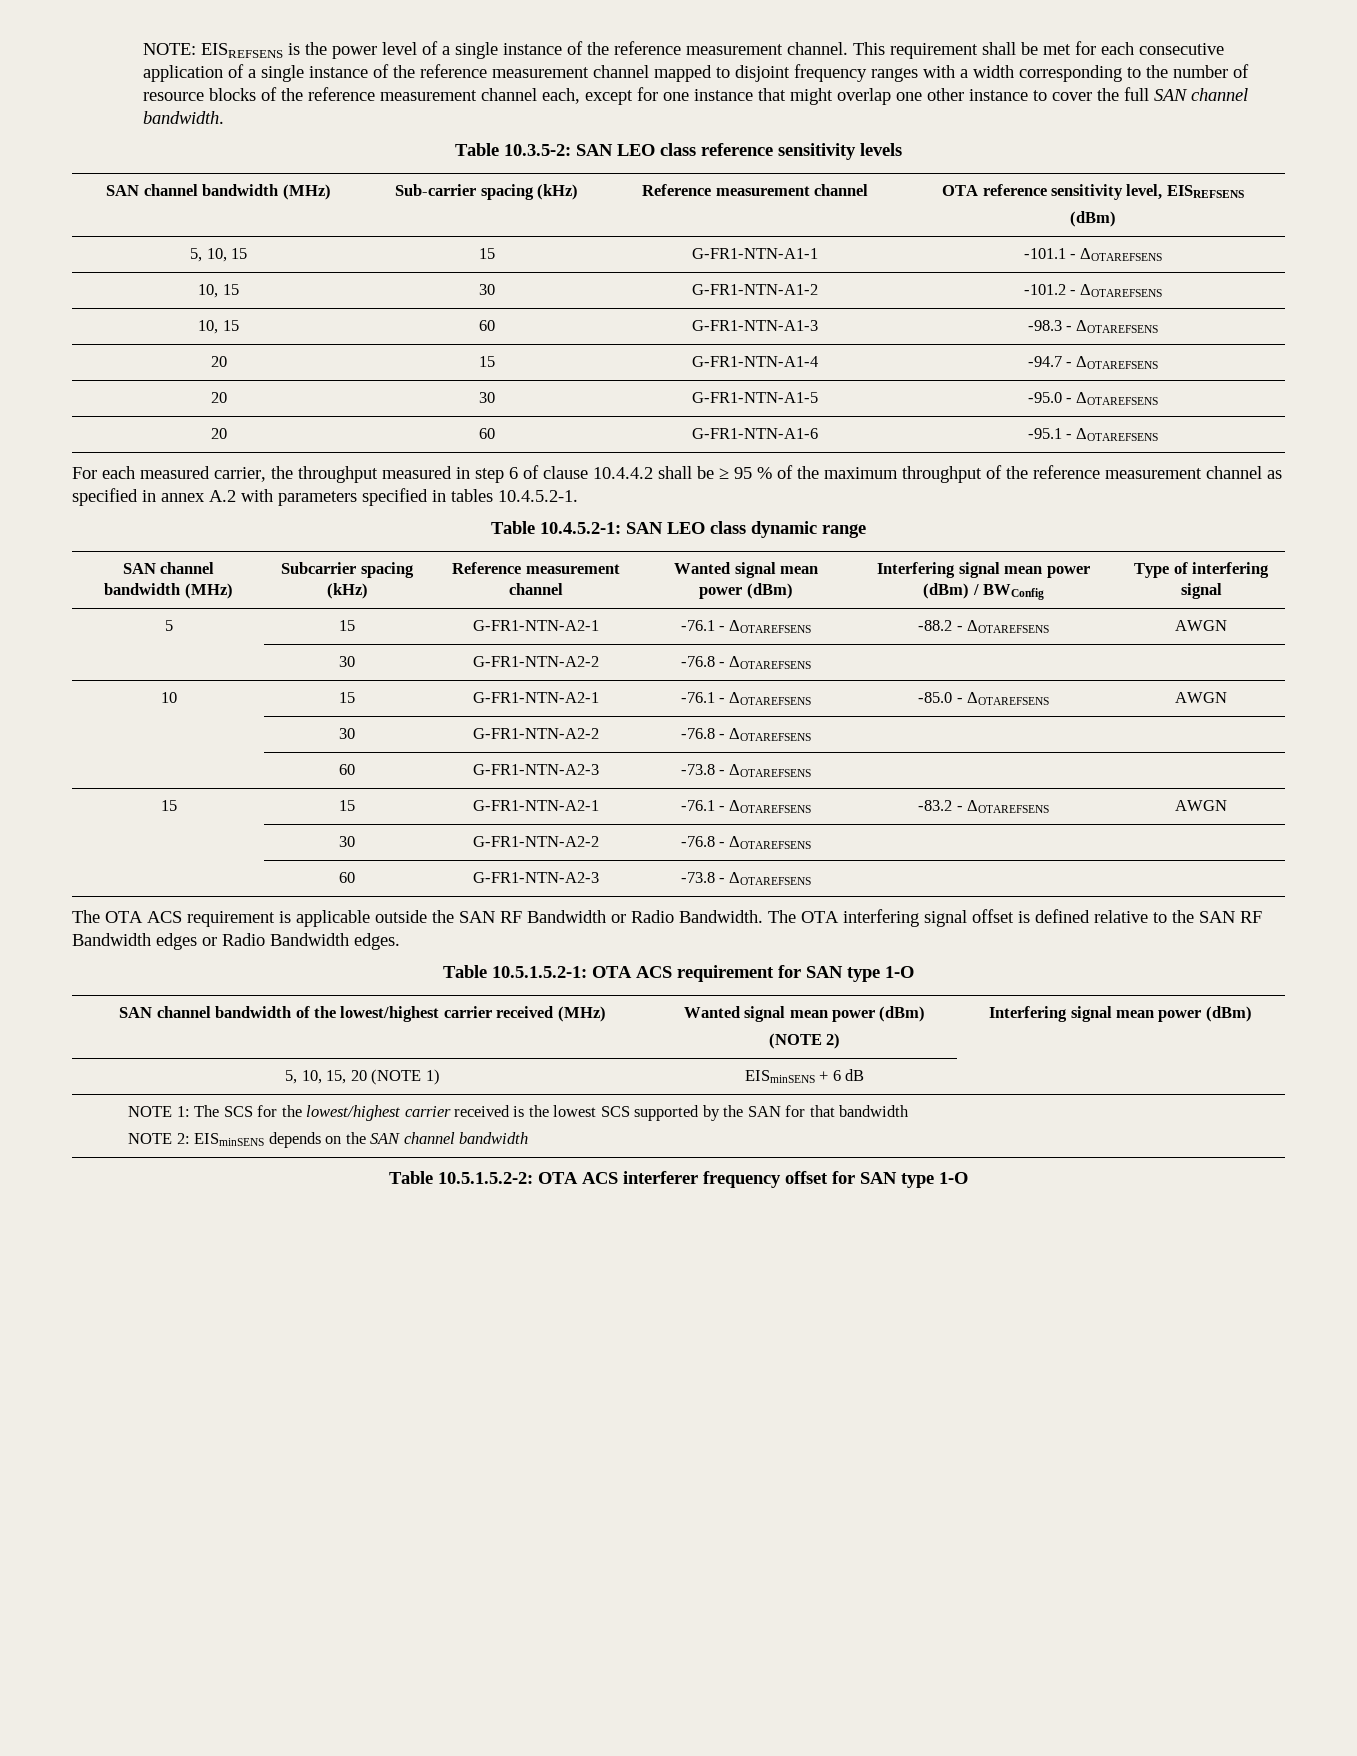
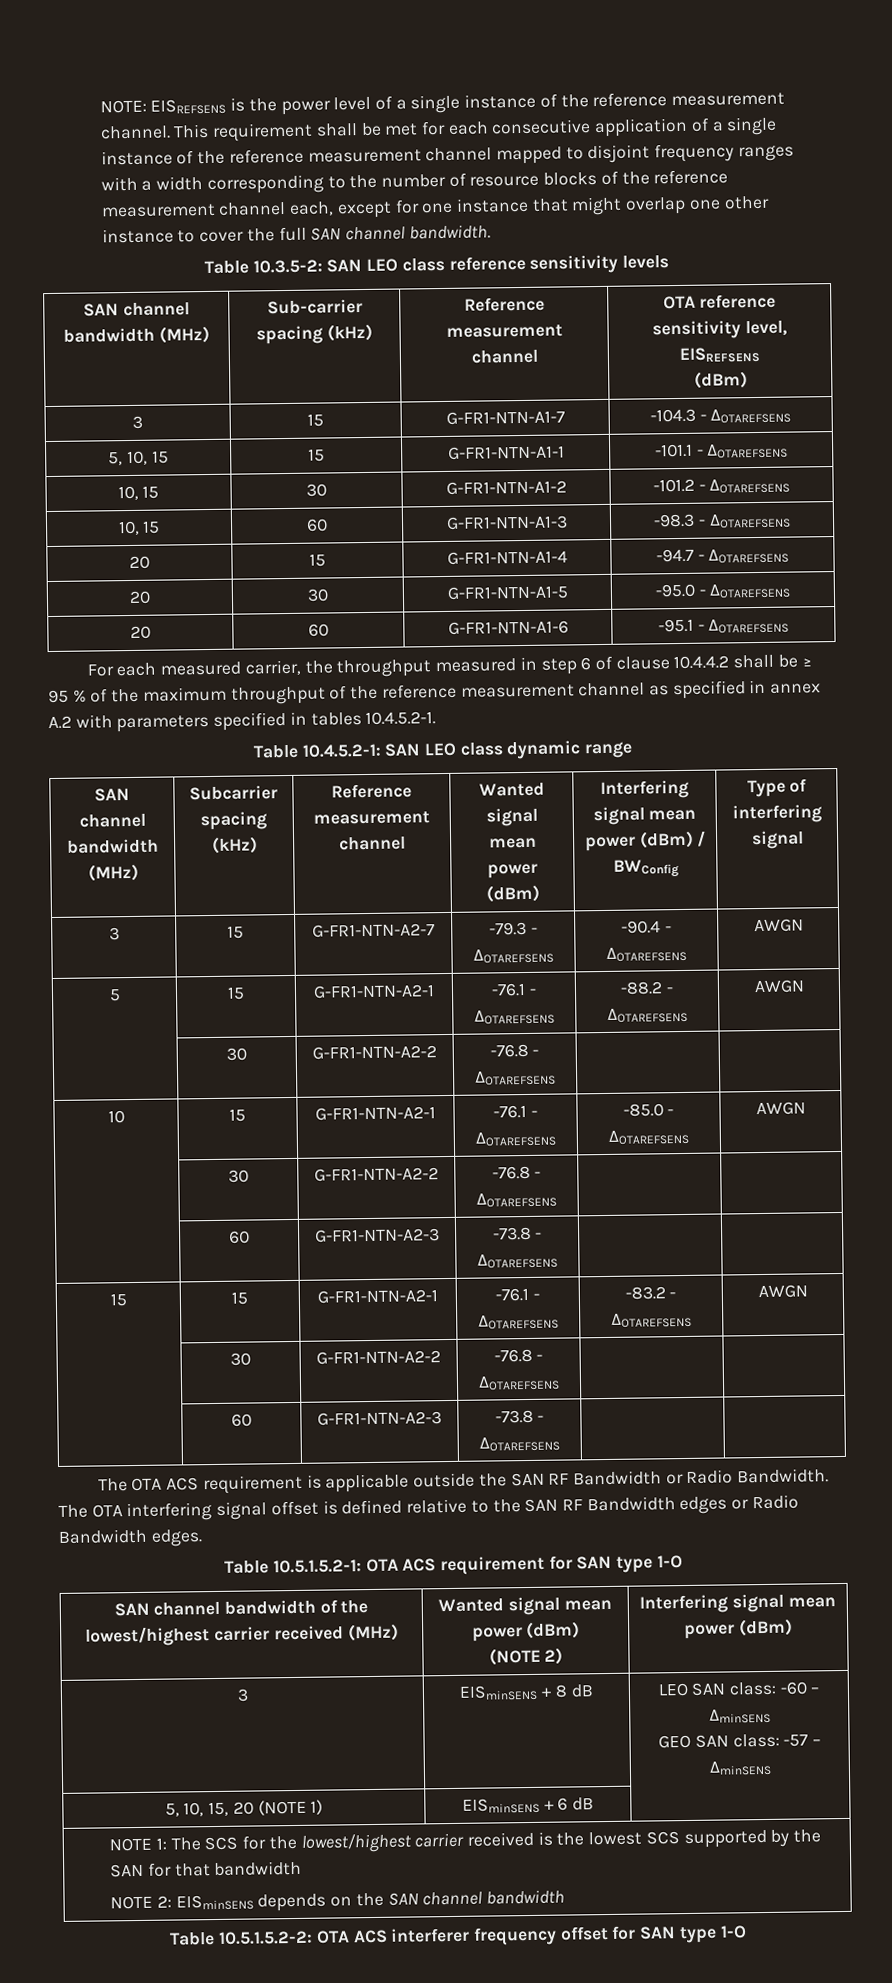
+ 3 | 15 | G-FR1-NTN-A1-7 | -104.3 - ΔOTAREFSENS
+ 3 | 15 | G-FR1-NTN-A2-7 | -79.3 - ΔOTAREFSENS | -90.4 - ΔOTAREFSENS | AWGN
+ 3 | EISminSENS + 8 dB | LEO SAN class: -60 – ΔminSENS
+ GEO SAN class: -57 – ΔminSENS

